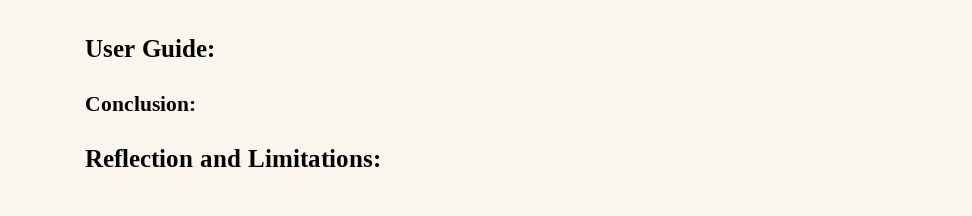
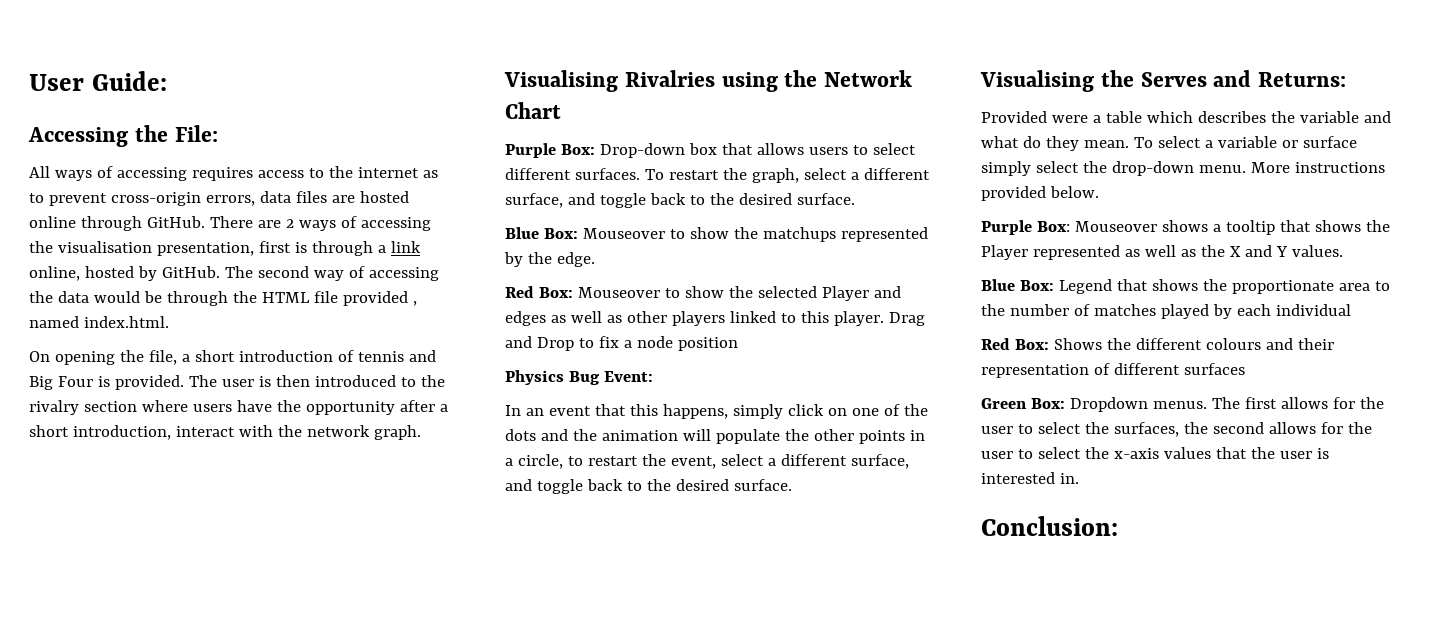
+ Accessing the File:
+ All ways of accessing requires access to the internet as to prevent cross-origin errors, data files are hosted online through GitHub. There are 2 ways of accessing the visualisation presentation, first is through a link online, hosted by GitHub. The second way of accessing the data would be through the HTML file provided , named index.html.
+ On opening the file, a short introduction of tennis and Big Four is provided. The user is then introduced to the rivalry section where users have the opportunity after a short introduction, interact with the network graph.
+ Visualising Rivalries using the Network Chart
+ Purple Box: Drop-down box that allows users to select different surfaces. To restart the graph, select a different surface, and toggle back to the desired surface.
+ Blue Box: Mouseover to show the matchups represented by the edge.
+ Red Box: Mouseover to show the selected Player and edges as well as other players linked to this player. Drag and Drop to fix a node position
+ Physics Bug Event:
+ In an event that this happens, simply click on one of the dots and the animation will populate the other points in a circle, to restart the event, select a different surface, and toggle back to the desired surface.
+ Visualising the Serves and Returns:
+ Provided were a table which describes the variable and what do they mean. To select a variable or surface simply select the drop-down menu. More instructions provided below.
+ Purple Box: Mouseover shows a tooltip that shows the Player represented as well as the X and Y values.
+ Blue Box: Legend that shows the proportionate area to the number of matches played by each individual
+ Red Box: Shows the different colours and their representation of different surfaces
+ Green Box: Dropdown menus. The first allows for the user to select the surfaces, the second allows for the user to select the x-axis values that the user is interested in.
  Conclusion:
- Reflection and Limitations:

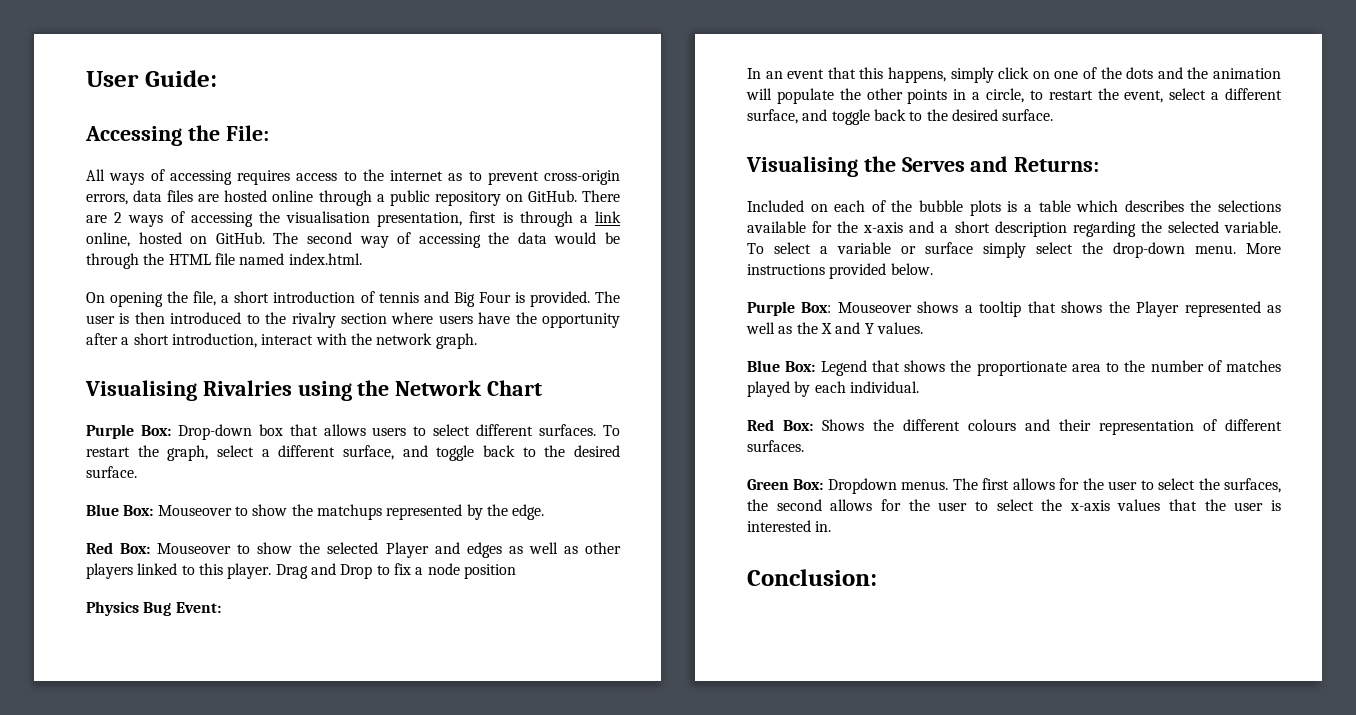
- All ways of accessing requires access to the internet as to prevent cross-origin errors, data files are hosted online through GitHub.
+ All ways of accessing requires access to the internet as to prevent cross-origin errors, data files are hosted online through a public repository on GitHub.
- There are 2 ways of accessing the visualisation presentation, first is through a link online, hosted by GitHub.
+ There are 2 ways of accessing the visualisation presentation, first is through a link online, hosted on GitHub.
- The second way of accessing the data would be through the HTML file provided , named index.html.
+ The second way of accessing the data would be through the HTML file named index.html.
- Provided were a table which describes the variable and what do they mean.
+ Included on each of the bubble plots is a table which describes the selections available for the x-axis and a short description regarding the selected variable.
- Blue Box: Legend that shows the proportionate area to the number of matches played by each individual
+ Blue Box: Legend that shows the proportionate area to the number of matches played by each individual.
- Red Box: Shows the different colours and their representation of different surfaces
+ Red Box: Shows the different colours and their representation of different surfaces.

